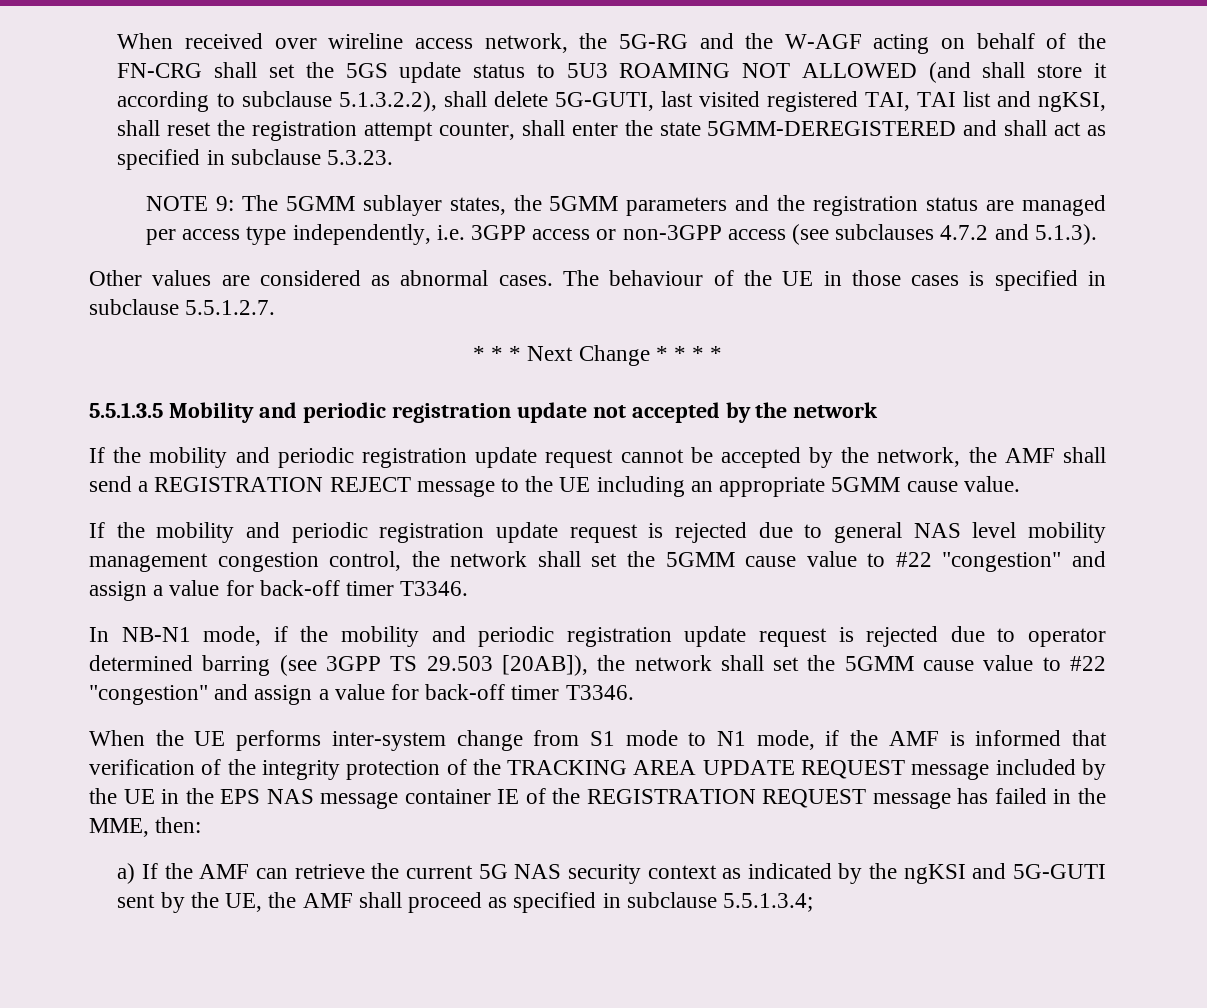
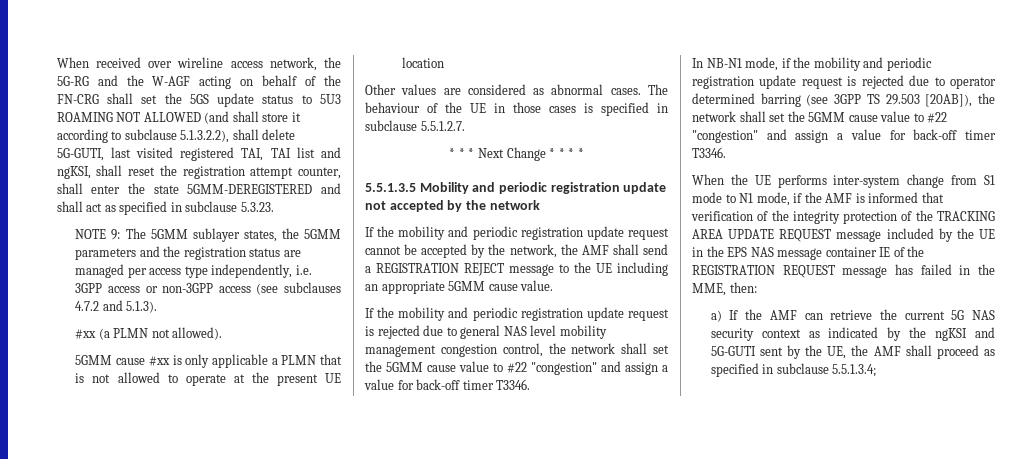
+ #xx (a PLMN not allowed).
+ 5GMM cause #xx is only applicable a PLMN that is not allowed to operate at the present UE location

